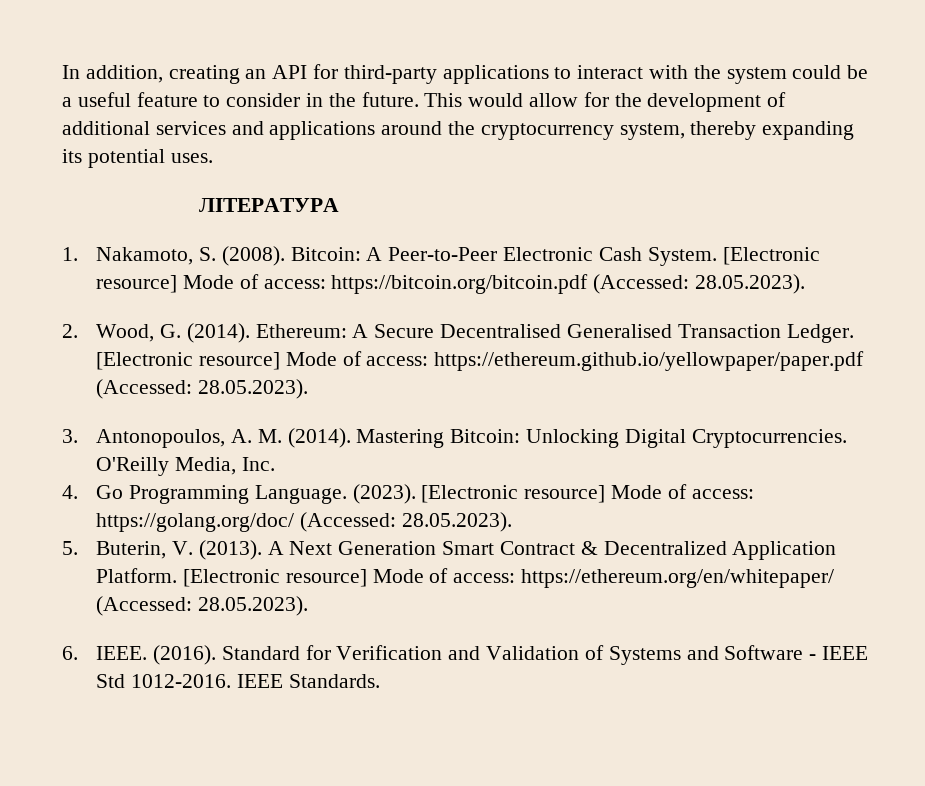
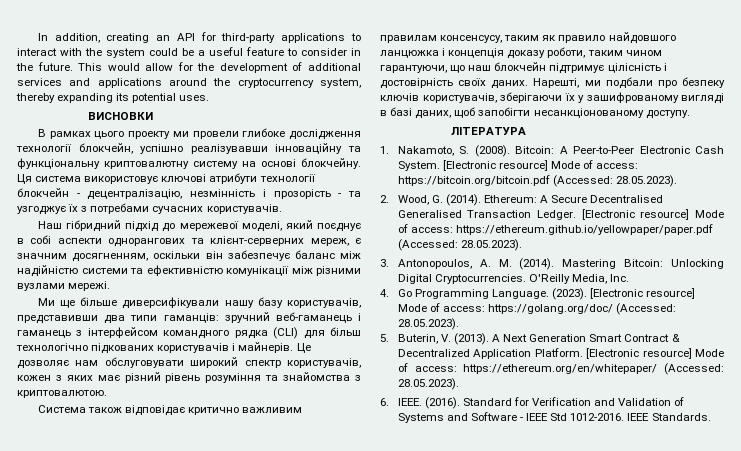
+ ВИСНОВКИ
+ В рамках цього проекту ми провели глибоке дослідження технології блокчейн, успішно реалізувавши інноваційну та функціональну криптовалютну систему на основі блокчейну. Ця система використовує ключові атрибути технології блокчейн - децентралізацію, незмінність і прозорість - та узгоджує їх з потребами сучасних користувачів.
+ Наш гібридний підхід до мережевої моделі, який поєднує в собі аспекти однорангових та клієнт-серверних мереж, є значним досягненням, оскільки він забезпечує баланс між надійністю системи та ефективністю комунікації між різними вузлами мережі.
+ Ми ще більше диверсифікували нашу базу користувачів, представивши два типи гаманців: зручний веб-гаманець і гаманець з інтерфейсом командного рядка (CLI) для більш технологічно підкованих користувачів і майнерів. Це дозволяє нам обслуговувати широкий спектр користувачів, кожен з яких має різний рівень розуміння та знайомства з криптовалютою.
+ Система також відповідає критично важливим правилам консенсусу, таким як правило найдовшого ланцюжка і концепція доказу роботи, таким чином гарантуючи, що наш блокчейн підтримує цілісність і достовірність своїх даних. Нарешті, ми подбали про безпеку ключів користувачів, зберігаючи їх у зашифрованому вигляді в базі даних, щоб запобігти несанкціонованому доступу.

